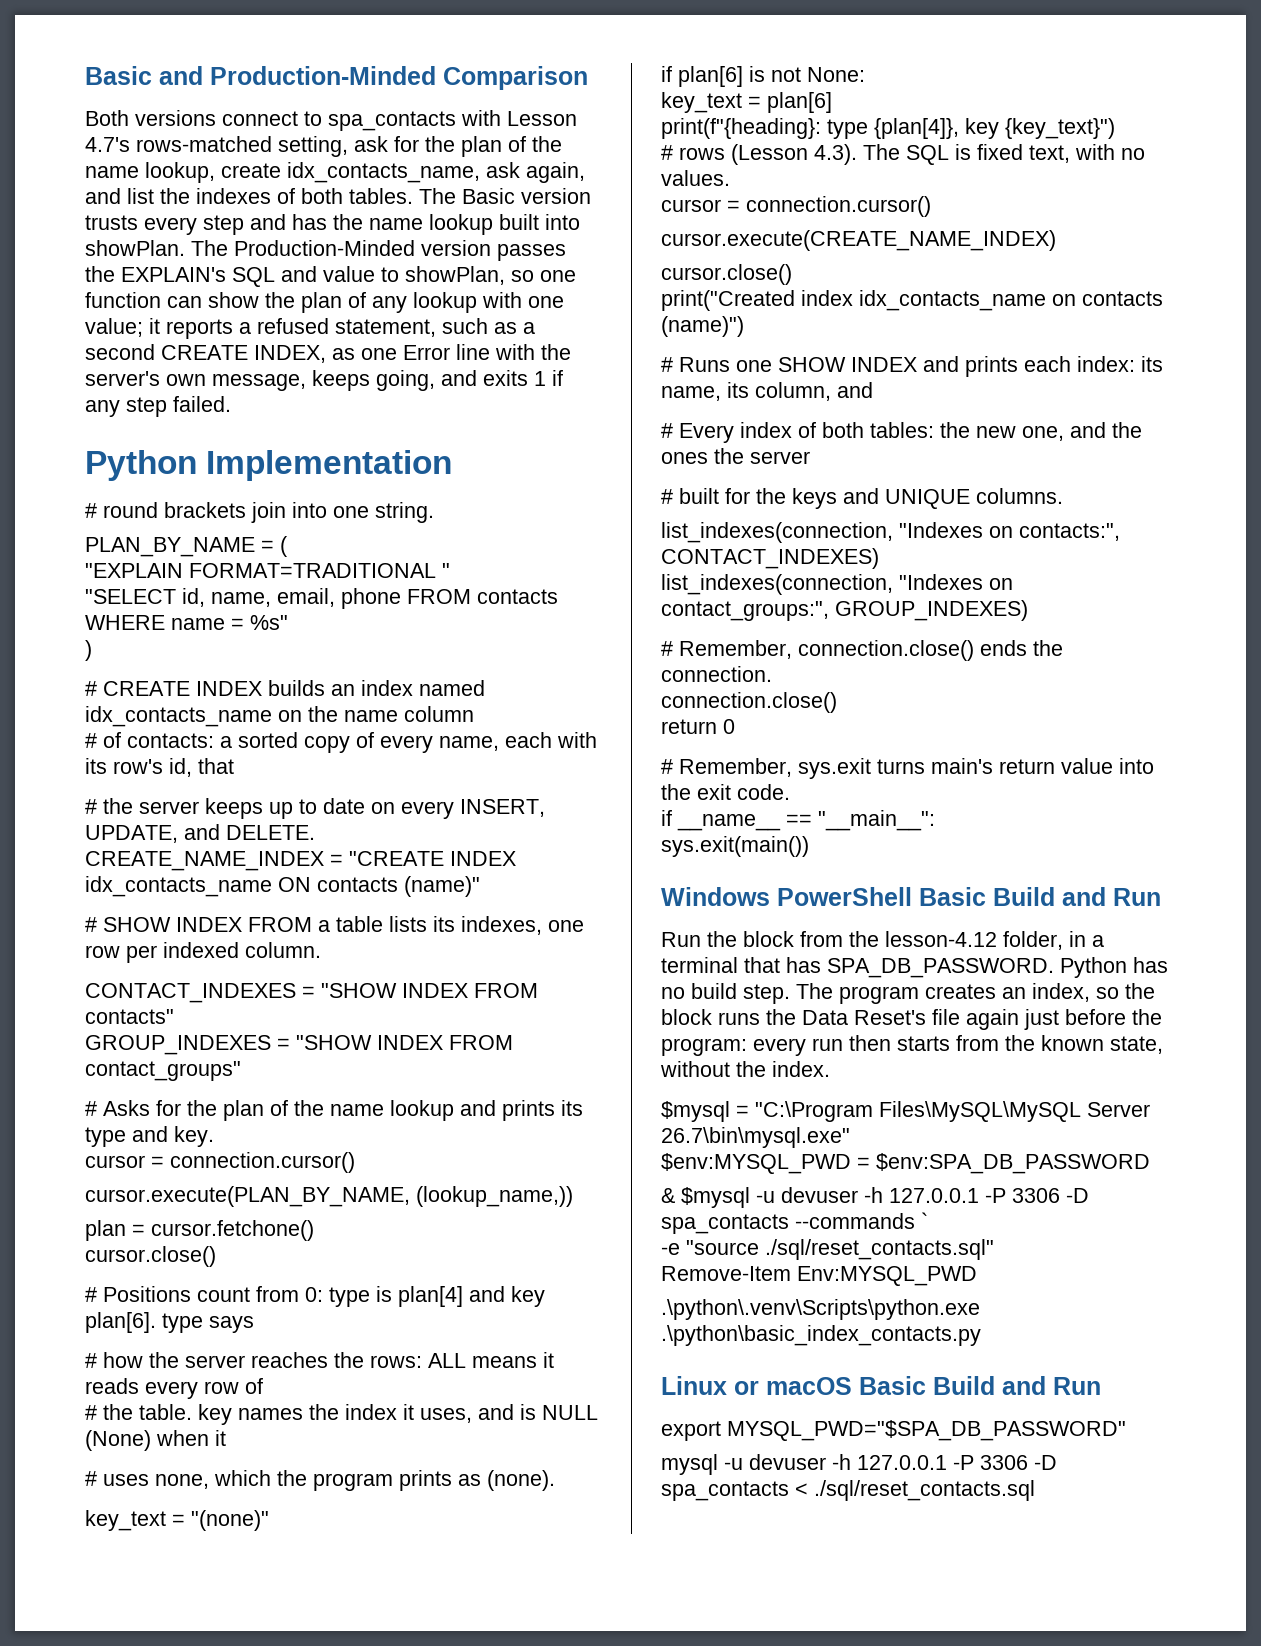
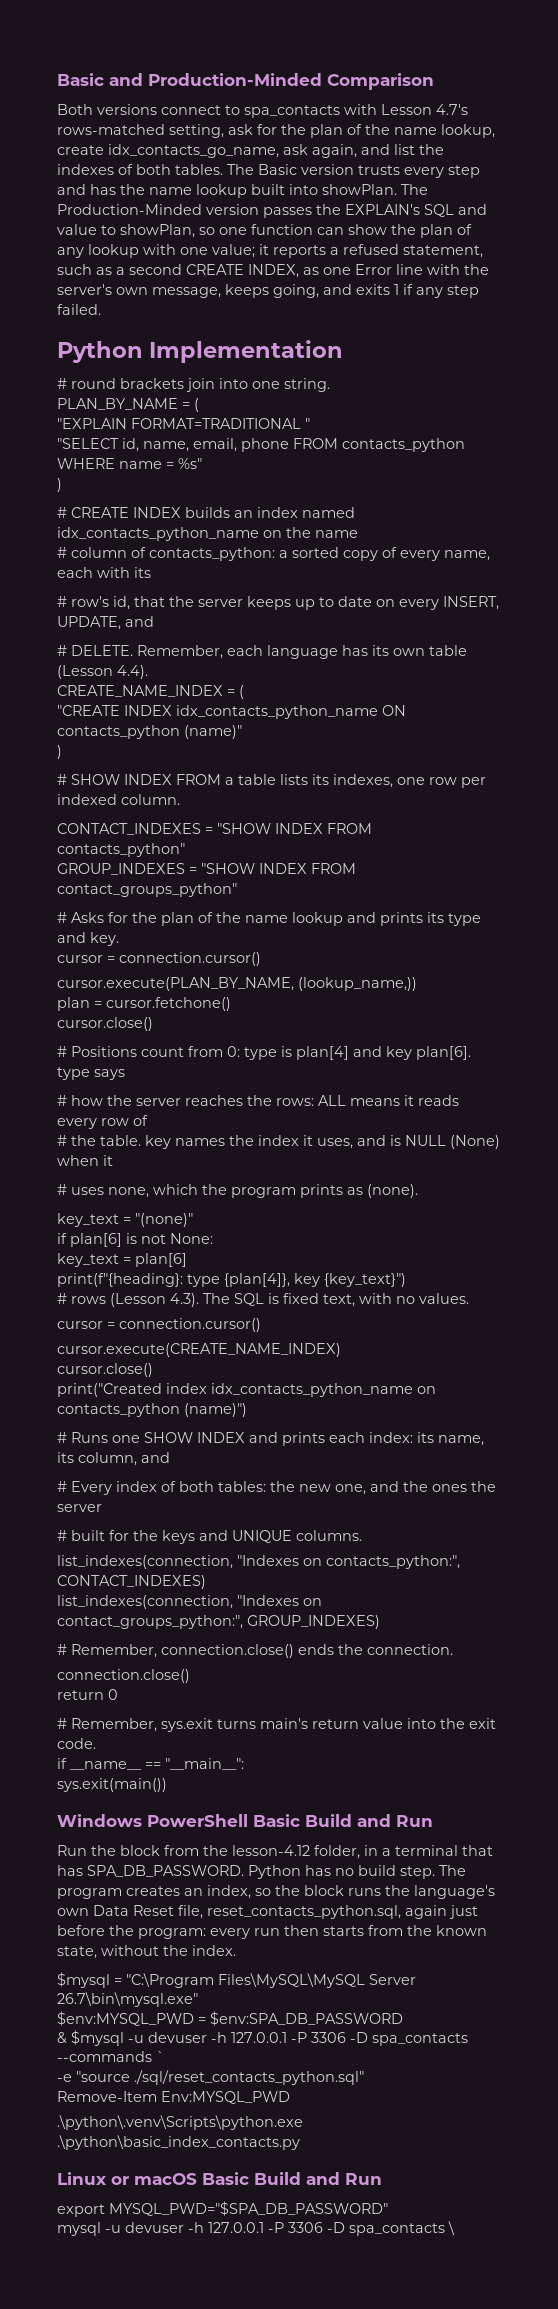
- Both versions connect to spa_contacts with Lesson 4.7's rows-matched setting, ask for the plan of the name lookup, create idx_contacts_name, ask again, and list the indexes of both tables.
+ Both versions connect to spa_contacts with Lesson 4.7's rows-matched setting, ask for the plan of the name lookup, create idx_contacts_go_name, ask again, and list the indexes of both tables.
- "SELECT id, name, email, phone FROM contacts WHERE name = %s"
+ "SELECT id, name, email, phone FROM contacts_python WHERE name = %s"
- # CREATE INDEX builds an index named idx_contacts_name on the name column
- # of contacts: a sorted copy of every name, each with its row's id, that
- # the server keeps up to date on every INSERT, UPDATE, and DELETE.
+ # CREATE INDEX builds an index named idx_contacts_python_name on the name
+ # column of contacts_python: a sorted copy of every name, each with its
+ # row's id, that the server keeps up to date on every INSERT, UPDATE, and
+ # DELETE. Remember, each language has its own table (Lesson 4.4).
- CREATE_NAME_INDEX = "CREATE INDEX idx_contacts_name ON contacts (name)"
+ CREATE_NAME_INDEX = (
+ "CREATE INDEX idx_contacts_python_name ON contacts_python (name)"
+ )
- CONTACT_INDEXES = "SHOW INDEX FROM contacts"
+ CONTACT_INDEXES = "SHOW INDEX FROM contacts_python"
- GROUP_INDEXES = "SHOW INDEX FROM contact_groups"
+ GROUP_INDEXES = "SHOW INDEX FROM contact_groups_python"
- print("Created index idx_contacts_name on contacts (name)")
+ print("Created index idx_contacts_python_name on contacts_python (name)")
- list_indexes(connection, "Indexes on contacts:", CONTACT_INDEXES)
+ list_indexes(connection, "Indexes on contacts_python:", CONTACT_INDEXES)
- list_indexes(connection, "Indexes on contact_groups:", GROUP_INDEXES)
+ list_indexes(connection, "Indexes on contact_groups_python:", GROUP_INDEXES)
- The program creates an index, so the block runs the Data Reset's file again just before the program: every run then starts from the known state, without the index.
+ The program creates an index, so the block runs the language's own Data Reset file, reset_contacts_python.sql, again just before the program: every run then starts from the known state, without the index.
- -e "source ./sql/reset_contacts.sql"
+ -e "source ./sql/reset_contacts_python.sql"
- mysql -u devuser -h 127.0.0.1 -P 3306 -D spa_contacts < ./sql/reset_contacts.sql
+ mysql -u devuser -h 127.0.0.1 -P 3306 -D spa_contacts \

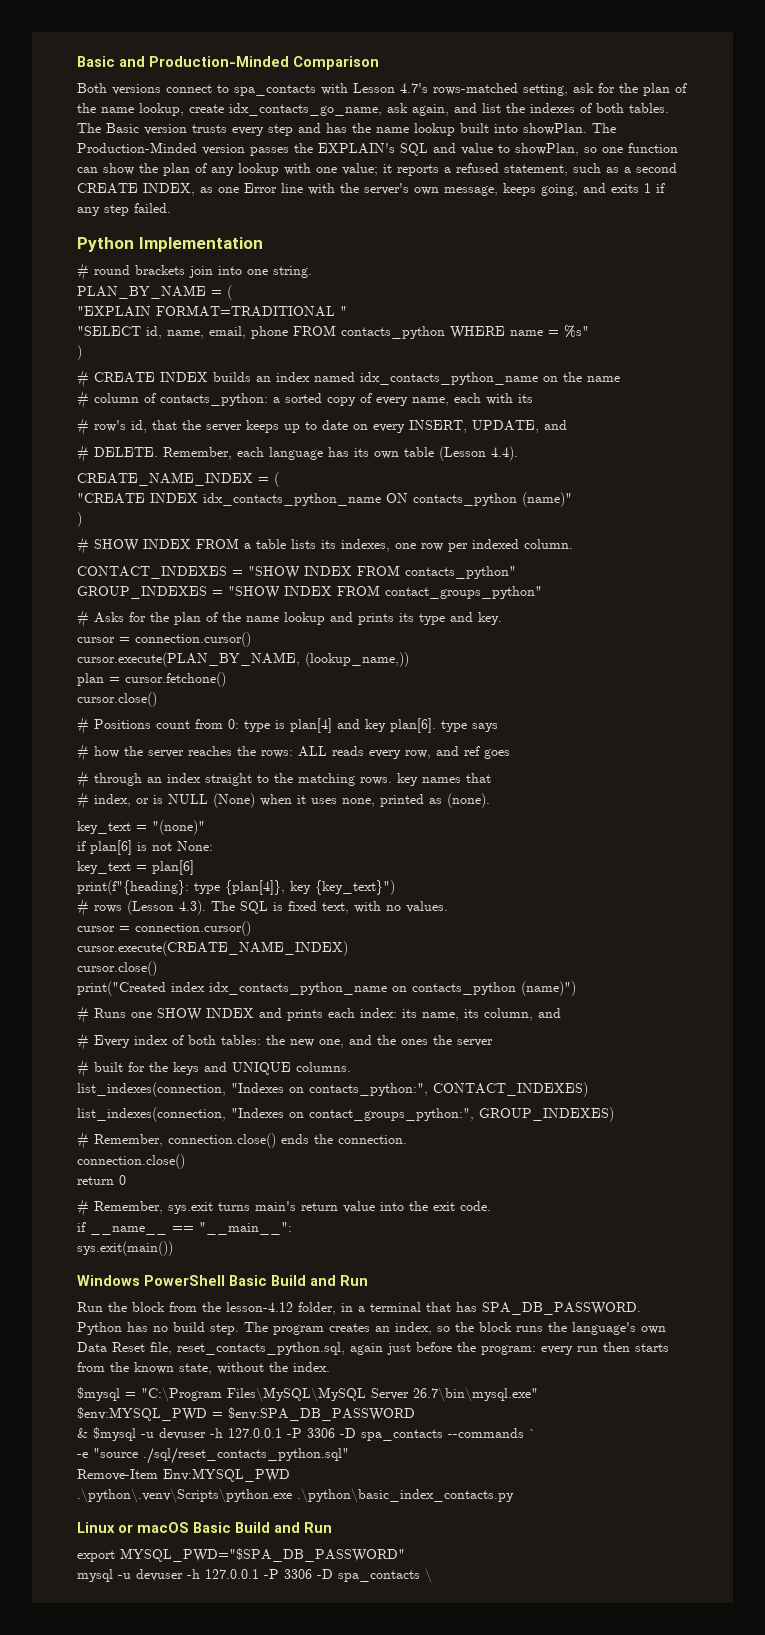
- # how the server reaches the rows: ALL means it reads every row of
- # the table. key names the index it uses, and is NULL (None) when it
- # uses none, which the program prints as (none).
+ # how the server reaches the rows: ALL reads every row, and ref goes
+ # through an index straight to the matching rows. key names that
+ # index, or is NULL (None) when it uses none, printed as (none).

